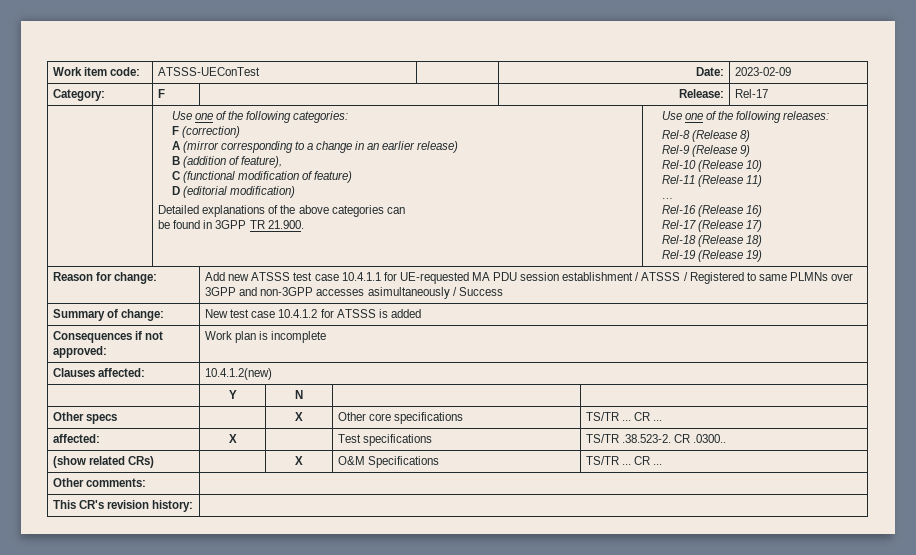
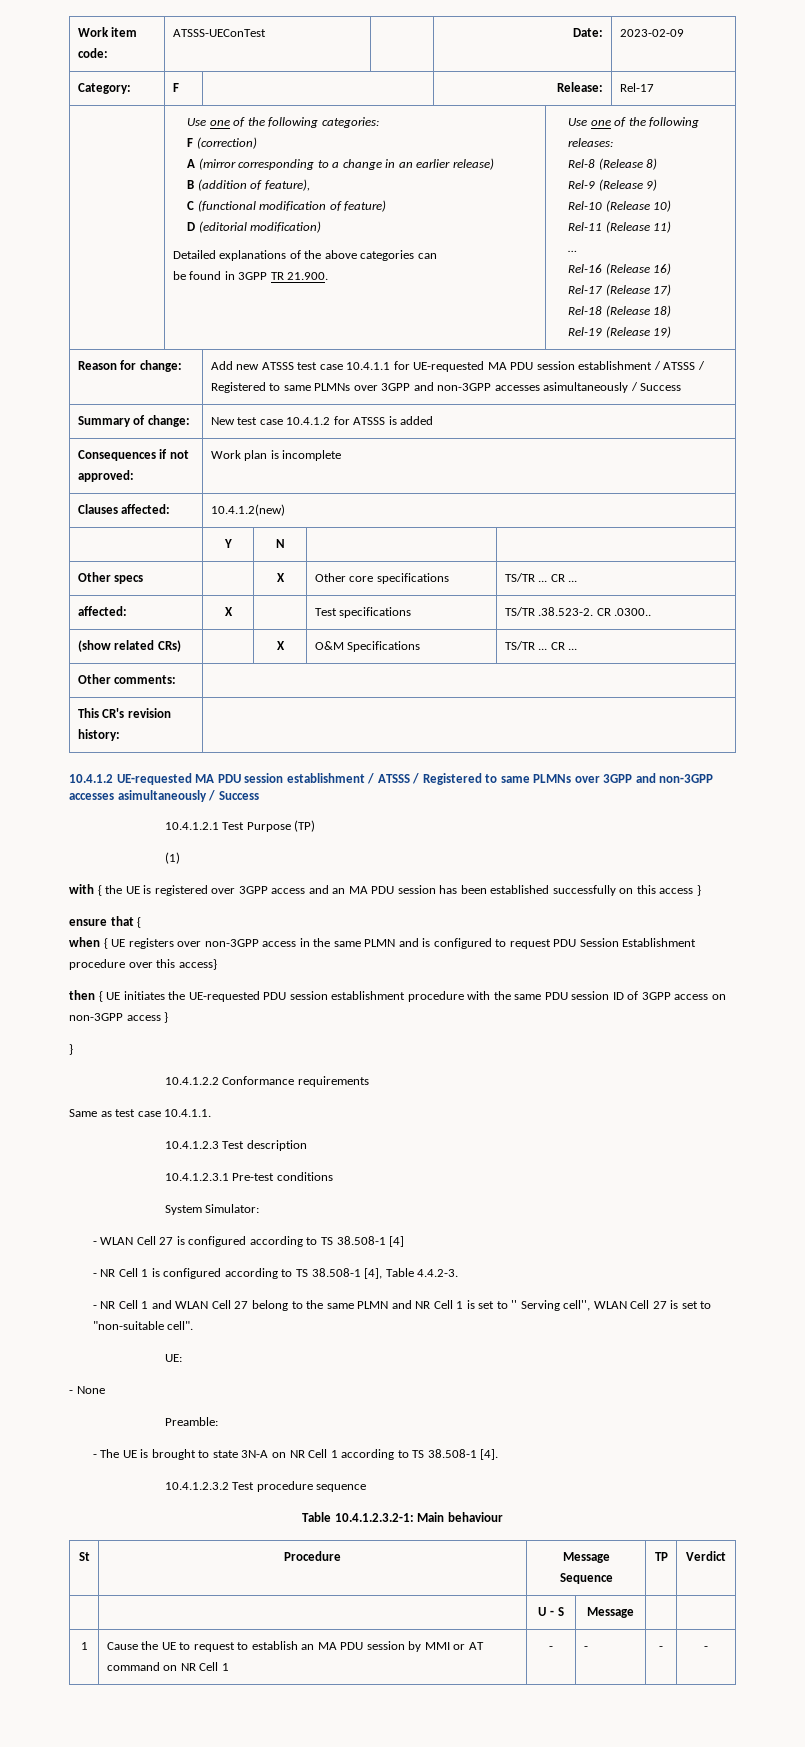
+ 10.4.1.2 UE-requested MA PDU session establishment / ATSSS / Registered to same PLMNs over 3GPP and non-3GPP accesses asimultaneously / Success
+ 10.4.1.2.1 Test Purpose (TP)
+ (1)
+ with { the UE is registered over 3GPP access and an MA PDU session has been established successfully on this access }
+ ensure that {
+ when { UE registers over non-3GPP access in the same PLMN and is configured to request PDU Session Establishment procedure over this access}
+ then { UE initiates the UE-requested PDU session establishment procedure with the same PDU session ID of 3GPP access on non-3GPP access }
+ }
+ 10.4.1.2.2 Conformance requirements
+ Same as test case 10.4.1.1.
+ 10.4.1.2.3 Test description
+ 10.4.1.2.3.1 Pre-test conditions
+ System Simulator:
+ - WLAN Cell 27 is configured according to TS 38.508-1 [4]
+ - NR Cell 1 is configured according to TS 38.508-1 [4], Table 4.4.2-3.
+ - NR Cell 1 and WLAN Cell 27 belong to the same PLMN and NR Cell 1 is set to '' Serving cell'', WLAN Cell 27 is set to "non-suitable cell".
+ UE:
+ - None
+ Preamble:
+ - The UE is brought to state 3N-A on NR Cell 1 according to TS 38.508-1 [4].
+ 10.4.1.2.3.2 Test procedure sequence
+ Table 10.4.1.2.3.2-1: Main behaviour
+ St | Procedure | Message Sequence | TP | Verdict
+ | | U - S | Message | |
+ 1 | Cause the UE to request to establish an MA PDU session by MMI or AT command on NR Cell 1 | - | - | - | -

